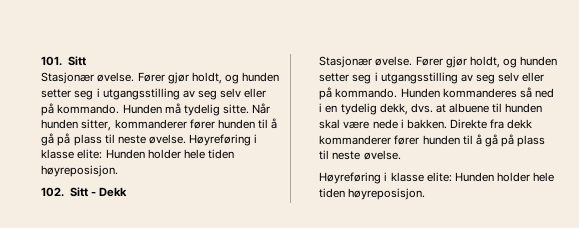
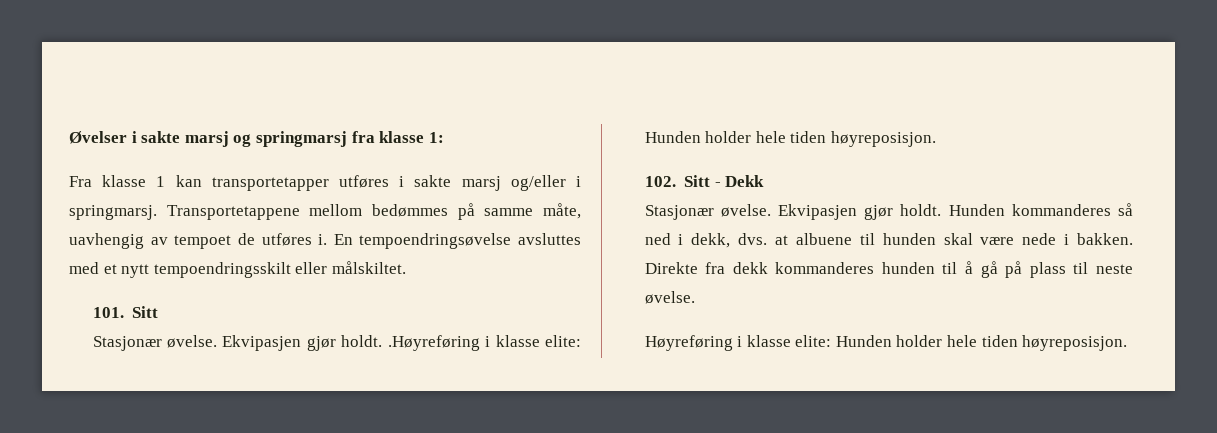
+ Øvelser i sakte marsj og springmarsj fra klasse 1:
+ Fra klasse 1 kan transportetapper utføres i sakte marsj og/eller i springmarsj. Transportetappene mellom bedømmes på samme måte, uavhengig av tempoet de utføres i. En tempoendringsøvelse avsluttes med et nytt tempoendringsskilt eller målskiltet.
  101. Sitt
- Stasjonær øvelse. Fører gjør holdt, og hunden setter seg i utgangsstilling av seg selv eller på kommando. Hunden må tydelig sitte. Når hunden sitter, kommanderer fører hunden til å gå på plass til neste øvelse. Høyreføring i klasse elite: Hunden holder hele tiden høyreposisjon.
+ Stasjonær øvelse. Ekvipasjen gjør holdt. .Høyreføring i klasse elite: Hunden holder hele tiden høyreposisjon.
  102. Sitt - Dekk
- Stasjonær øvelse. Fører gjør holdt, og hunden setter seg i utgangsstilling av seg selv eller på kommando.
+ Stasjonær øvelse. Ekvipasjen gjør holdt.
- Hunden kommanderes så ned i en tydelig dekk, dvs. at albuene til hunden skal være nede i bakken.
+ Hunden kommanderes så ned i dekk, dvs. at albuene til hunden skal være nede i bakken.
- Direkte fra dekk kommanderer fører hunden til å gå på plass til neste øvelse.
+ Direkte fra dekk kommanderes hunden til å gå på plass til neste øvelse.

